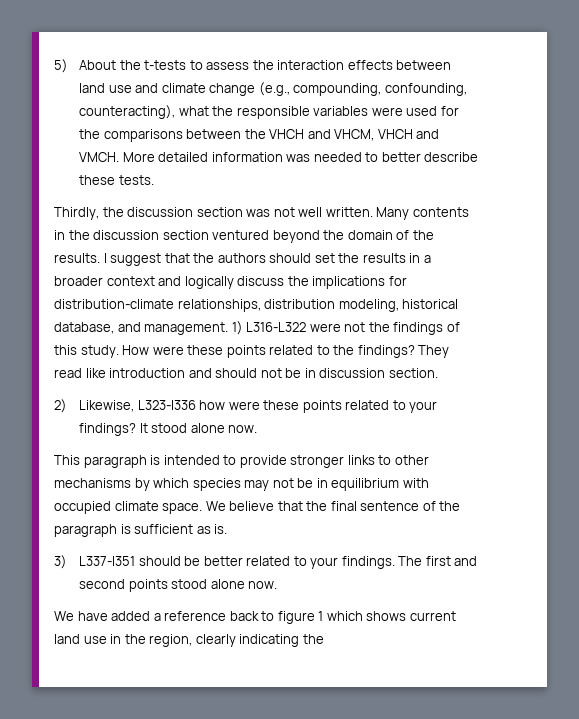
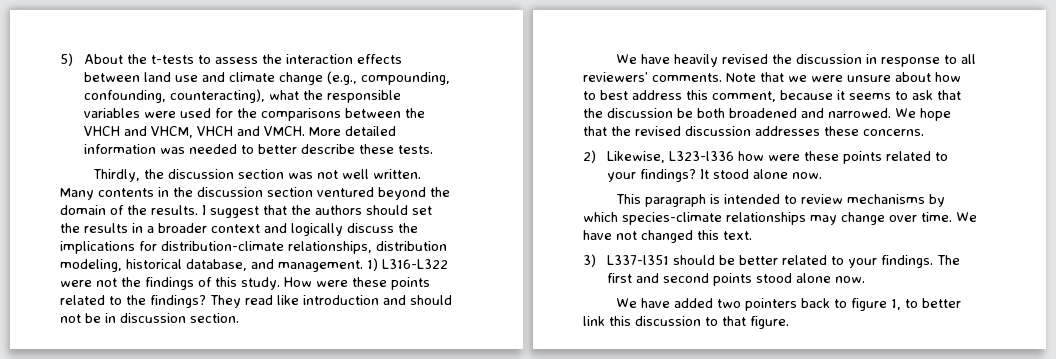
+ We have heavily revised the discussion in response to all reviewers’ comments. Note that we were unsure about how to best address this comment, because it seems to ask that the discussion be both broadened and narrowed. We hope that the revised discussion addresses these concerns.
- This paragraph is intended to provide stronger links to other mechanisms by which species may not be in equilibrium with occupied climate space. We believe that the final sentence of the paragraph is sufficient as is.
+ This paragraph is intended to review mechanisms by which species-climate relationships may change over time. We have not changed this text.
- We have added a reference back to figure 1 which shows current land use in the region, clearly indicating the
+ We have added two pointers back to figure 1, to better link this discussion to that figure.

